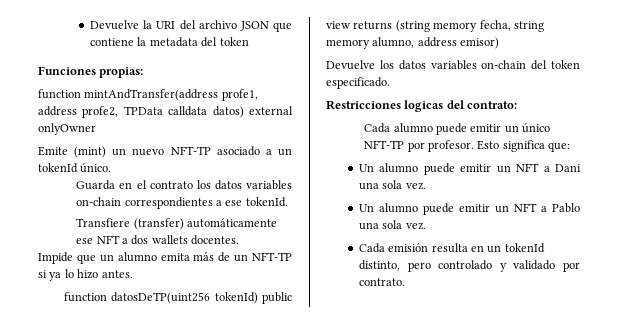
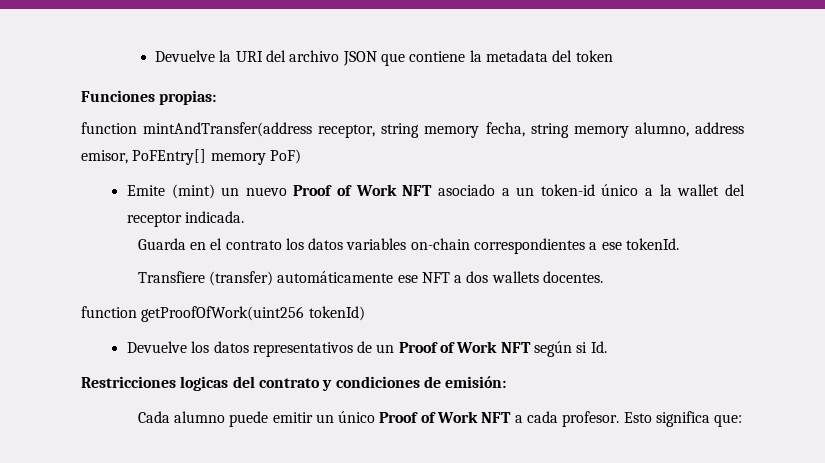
- function mintAndTransfer(address profe1, address profe2, TPData calldata datos) external onlyOwner
- Emite (mint) un nuevo NFT-TP asociado a un tokenId único.
+ function mintAndTransfer(address receptor, string memory fecha, string memory alumno, address emisor, PoFEntry[] memory PoF)
+ Emite (mint) un nuevo Proof of Work NFT asociado a un token-id único a la wallet del receptor indicada.
- Impide que un alumno emita más de un NFT-TP si ya lo hizo antes.
- function datosDeTP(uint256 tokenId) public view returns (string memory fecha, string memory alumno, address emisor)
- Devuelve los datos variables on-chain del token especificado.
- Restricciones logicas del contrato:
+ function getProofOfWork(uint256 tokenId)
+ Devuelve los datos representativos de un Proof of Work NFT según si Id.
+ Restricciones logicas del contrato y condiciones de emisión:
- Cada alumno puede emitir un único NFT-TP por profesor. Esto significa que:
- Un alumno puede emitir un NFT a Dani una sola vez.
- Un alumno puede emitir un NFT a Pablo una sola vez.
- Cada emisión resulta en un tokenId distinto, pero controlado y validado por contrato.
+ Cada alumno puede emitir un único Proof of Work NFT a cada profesor. Esto significa que:

